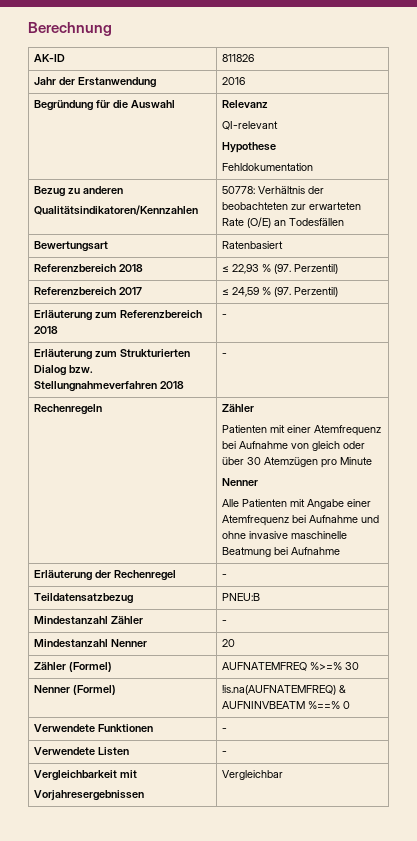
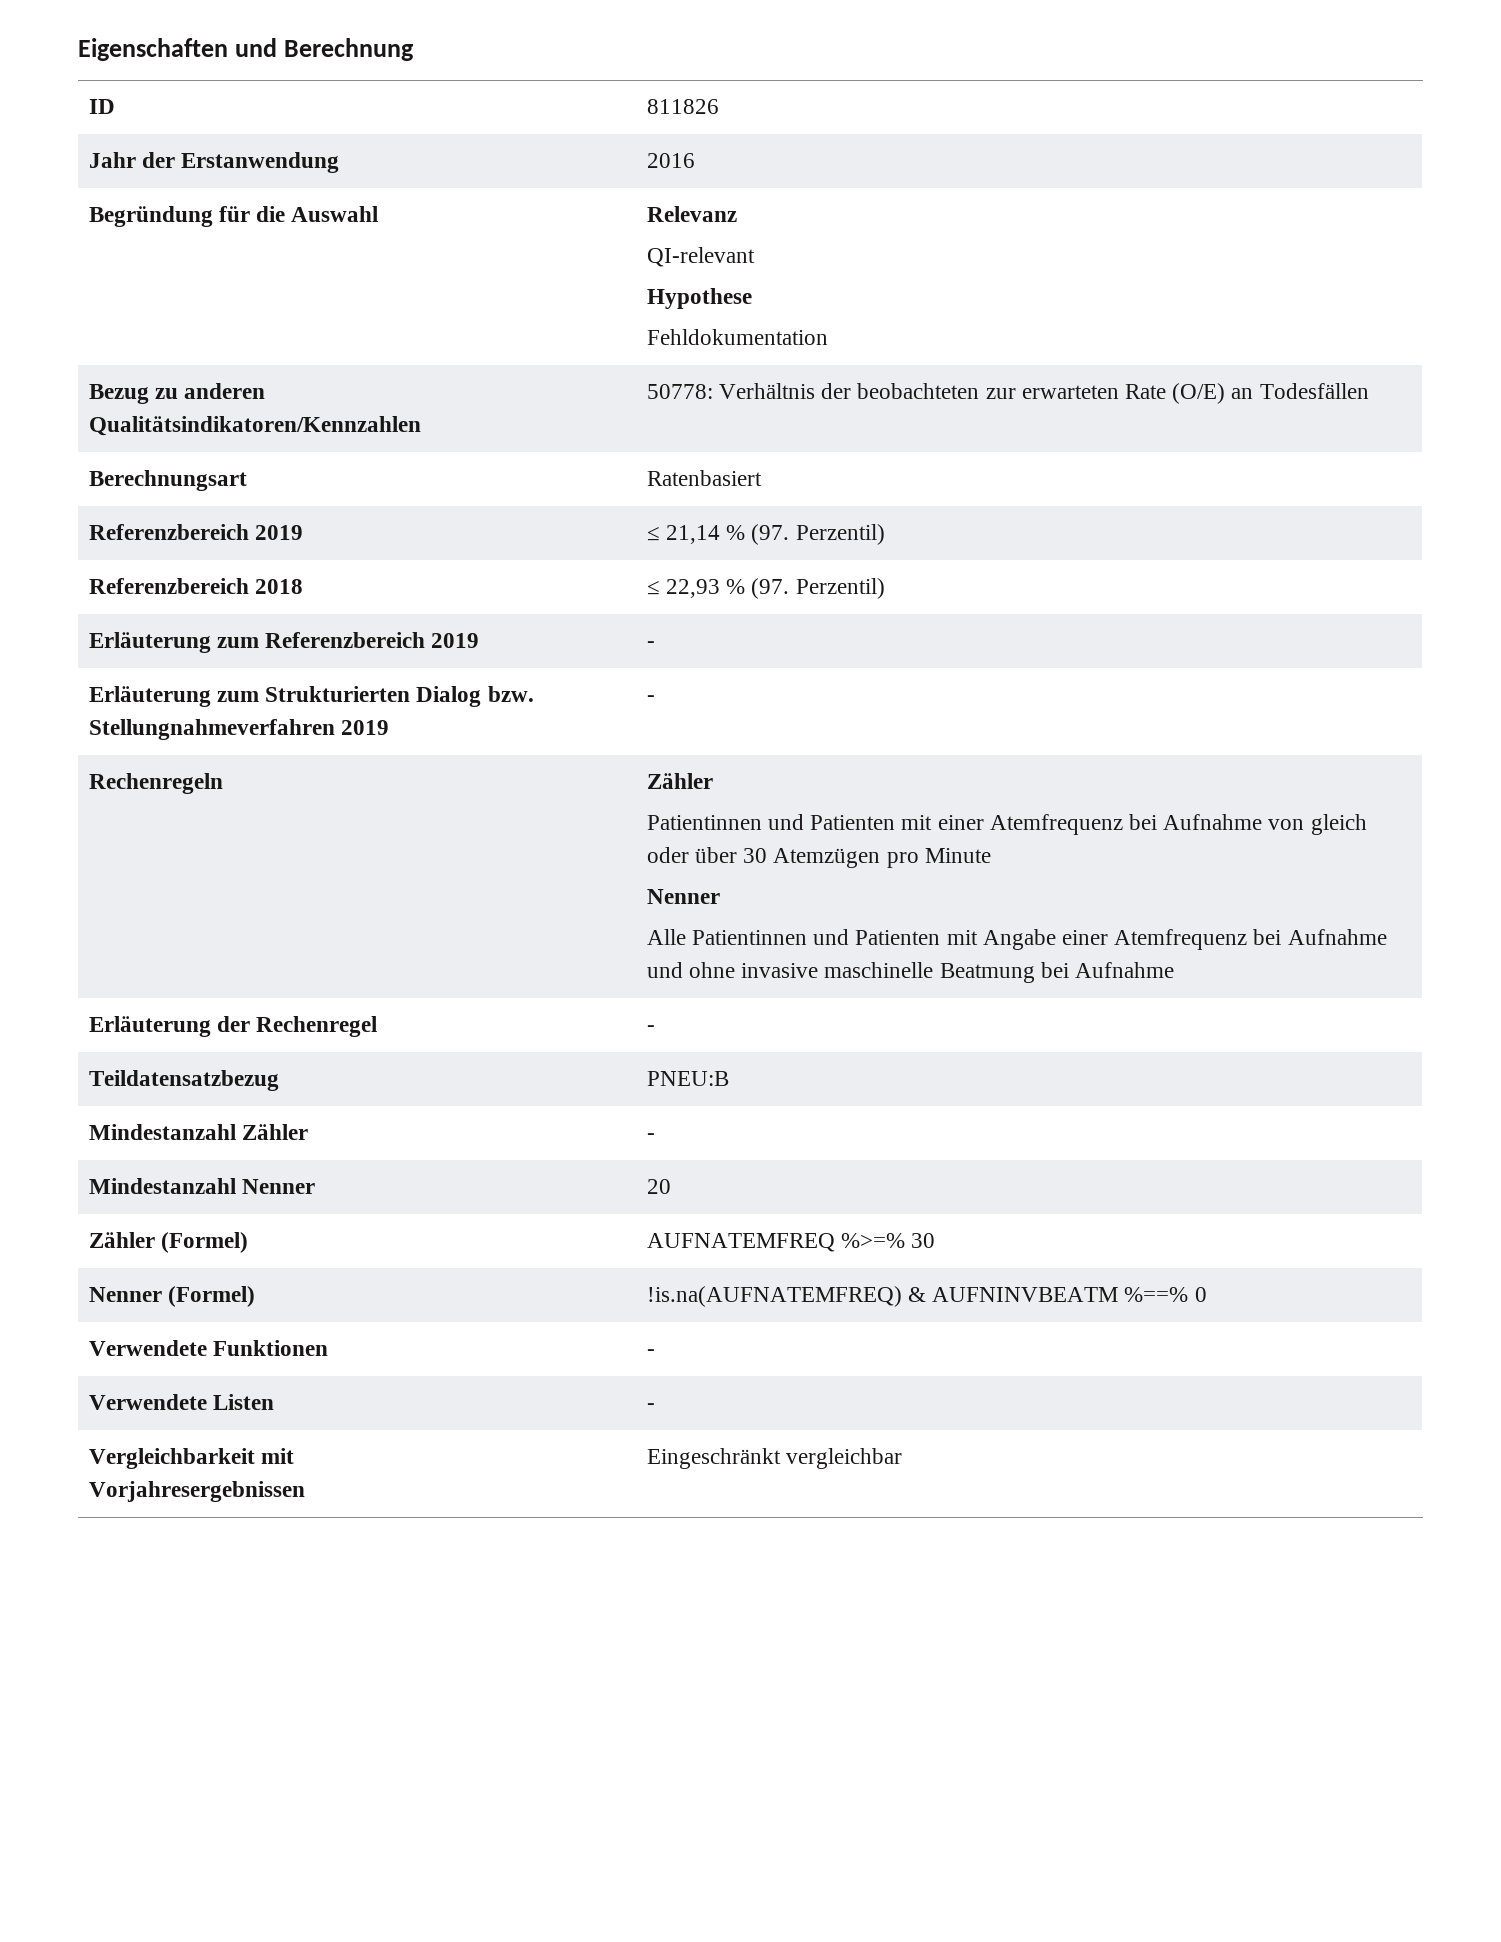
- Berechnung
+ Eigenschaften und Berechnung
- AK-ID | 811826
+ ID | 811826
- Bewertungsart | Ratenbasiert
+ Berechnungsart | Ratenbasiert
+ Referenzbereich 2019 | ≤ 21,14 % (97. Perzentil)
- Referenzbereich 2017 | ≤ 24,59 % (97. Perzentil)
- Erläuterung zum Referenzbereich 2018 | -
+ Erläuterung zum Referenzbereich 2019 | -
- Erläuterung zum Strukturierten Dialog bzw. Stellungnahmeverfahren 2018 | -
+ Erläuterung zum Strukturierten Dialog bzw. Stellungnahmeverfahren 2019 | -
  Rechenregeln | Zähler
- Patienten mit einer Atemfrequenz bei Aufnahme von gleich oder über 30 Atemzügen pro Minute
+ Patientinnen und Patienten mit einer Atemfrequenz bei Aufnahme von gleich oder über 30 Atemzügen pro Minute
  Nenner
- Alle Patienten mit Angabe einer Atemfrequenz bei Aufnahme und ohne invasive maschinelle Beatmung bei Aufnahme
+ Alle Patientinnen und Patienten mit Angabe einer Atemfrequenz bei Aufnahme und ohne invasive maschinelle Beatmung bei Aufnahme
  Vergleichbarkeit mit
- Vorjahresergebnissen | Vergleichbar
+ Vorjahresergebnissen | Eingeschränkt vergleichbar

